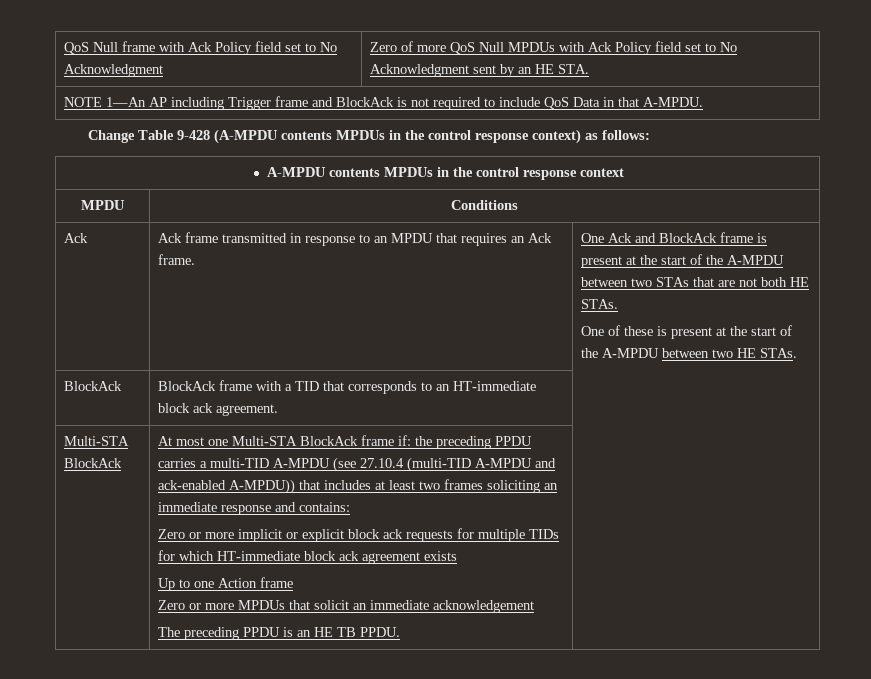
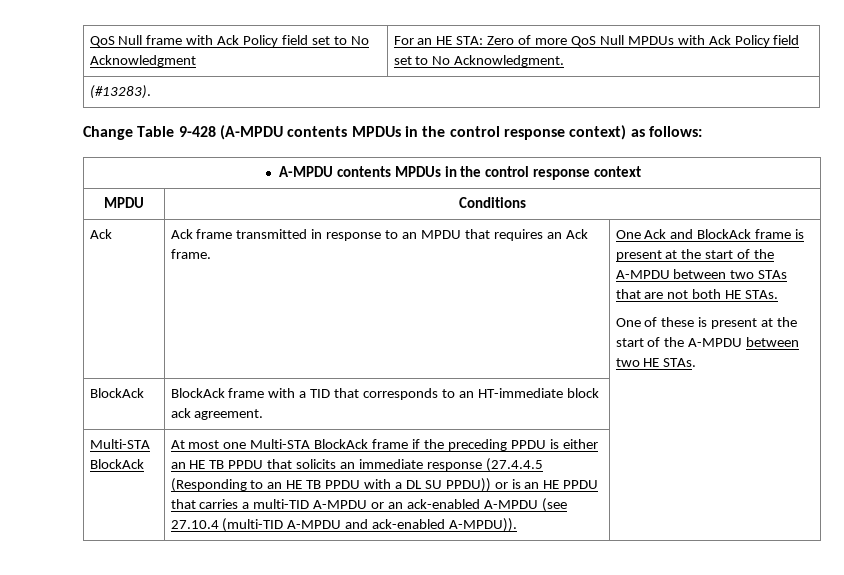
- QoS Null frame with Ack Policy field set to No Acknowledgment | Zero of more QoS Null MPDUs with Ack Policy field set to No Acknowledgment sent by an HE STA.
- NOTE 1—An AP including Trigger frame and BlockAck is not required to include QoS Data in that A-MPDU.
+ QoS Null frame with Ack Policy field set to No Acknowledgment | For an HE STA: Zero of more QoS Null MPDUs with Ack Policy field set to No Acknowledgment.
+ (#13283).
- At most one Multi-STA BlockAck frame if: the preceding PPDU carries a multi-TID A-MPDU (see 27.10.4 (multi-TID A-MPDU and ack-enabled A-MPDU)) that includes at least two frames soliciting an immediate response and contains:
- Zero or more implicit or explicit block ack requests for multiple TIDs for which HT-immediate block ack agreement exists
- Up to one Action frame
- Zero or more MPDUs that solicit an immediate acknowledgement
- The preceding PPDU is an HE TB PPDU.
+ At most one Multi-STA BlockAck frame if the preceding PPDU is either an HE TB PPDU that solicits an immediate response (27.4.4.5 (Responding to an HE TB PPDU with a DL SU PPDU)) or is an HE PPDU that carries a multi-TID A-MPDU or an ack-enabled A-MPDU (see 27.10.4 (multi-TID A-MPDU and ack-enabled A-MPDU)).

